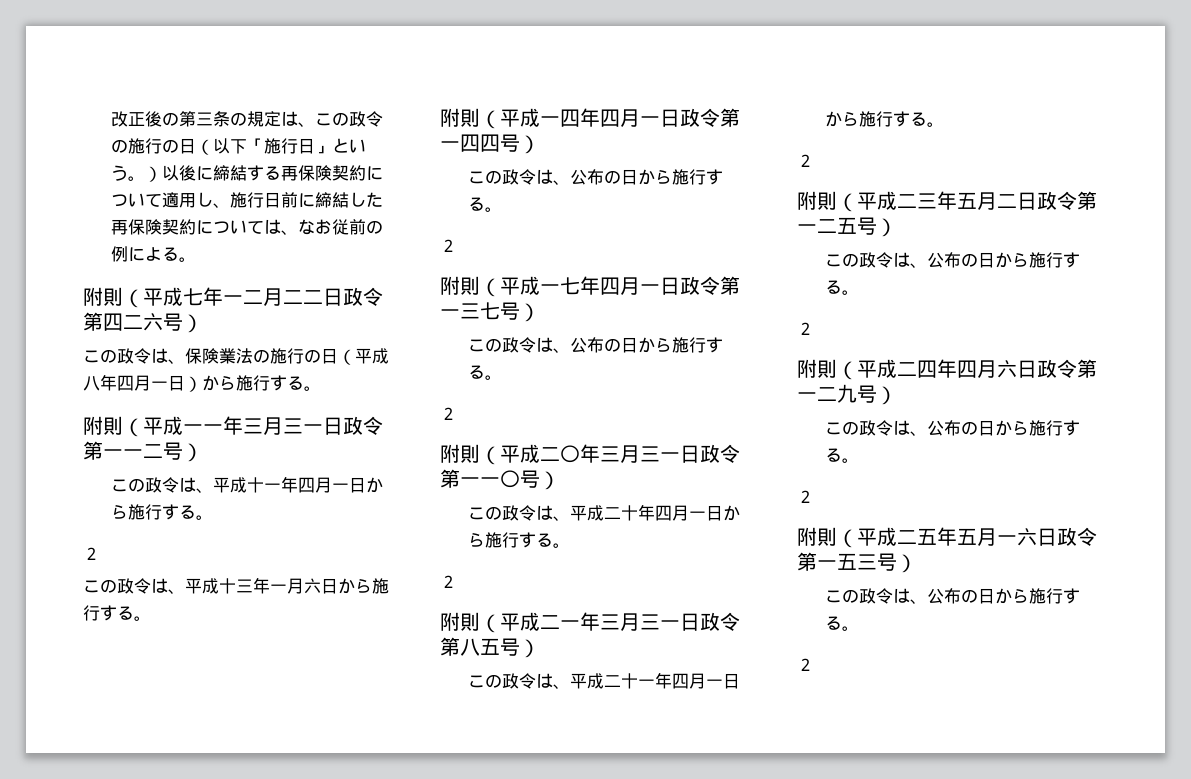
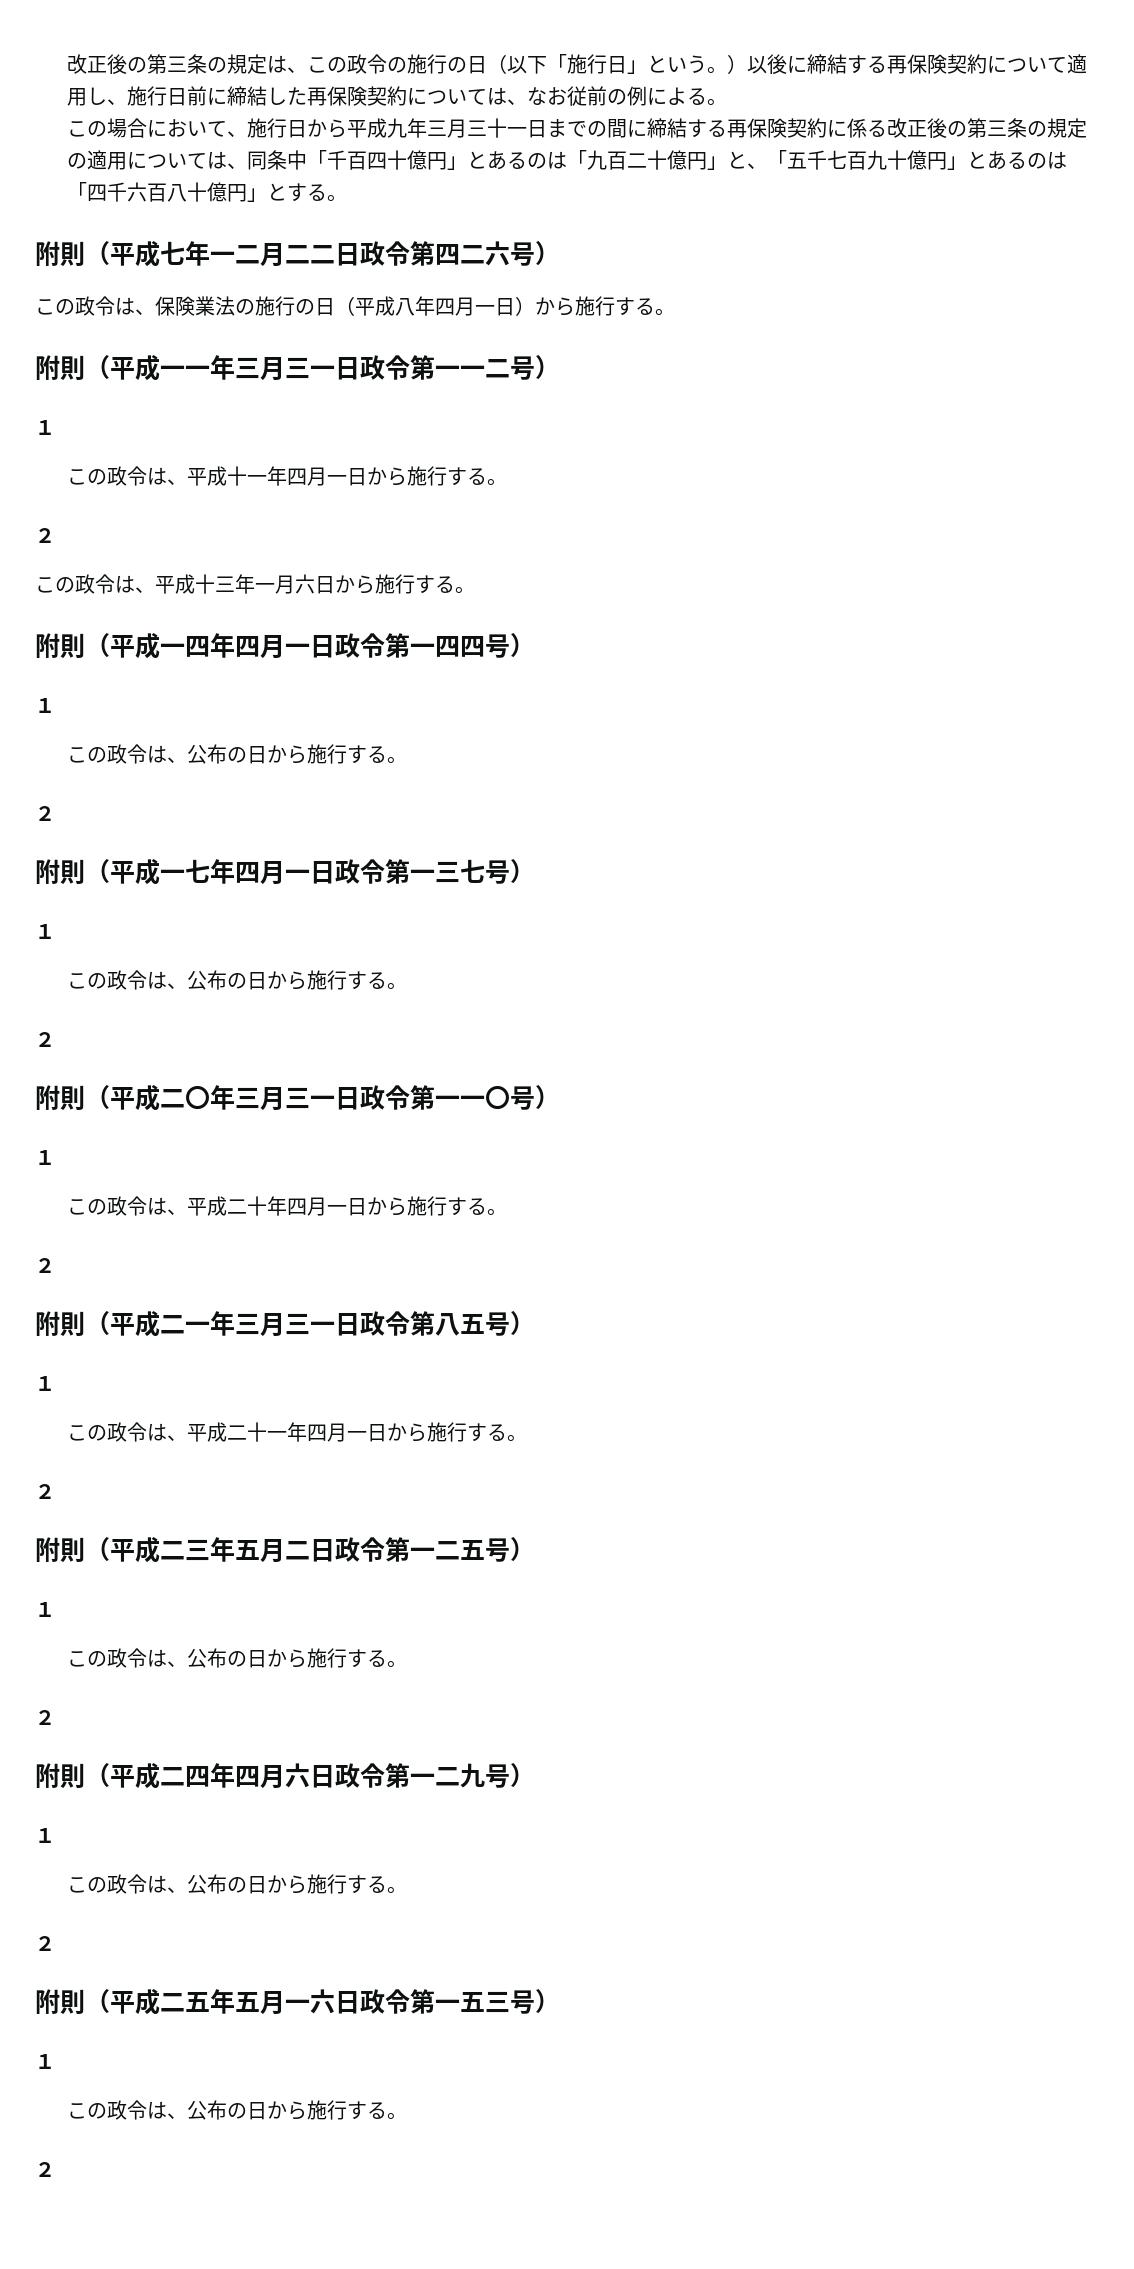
+ この場合において、施行日から平成九年三月三十一日までの間に締結する再保険契約に係る改正後の第三条の規定の適用については、同条中「千百四十億円」とあるのは「九百二十億円」と、「五千七百九十億円」とあるのは「四千六百八十億円」とする。
  附則（平成一一年三月三一日政令第一一二号）
+ １
  附則（平成一四年四月一日政令第一四四号）
+ １
  附則（平成一七年四月一日政令第一三七号）
+ １
  附則（平成二〇年三月三一日政令第一一〇号）
+ １
  附則（平成二一年三月三一日政令第八五号）
+ １
  附則（平成二三年五月二日政令第一二五号）
+ １
  附則（平成二四年四月六日政令第一二九号）
+ １
  附則（平成二五年五月一六日政令第一五三号）
+ １

